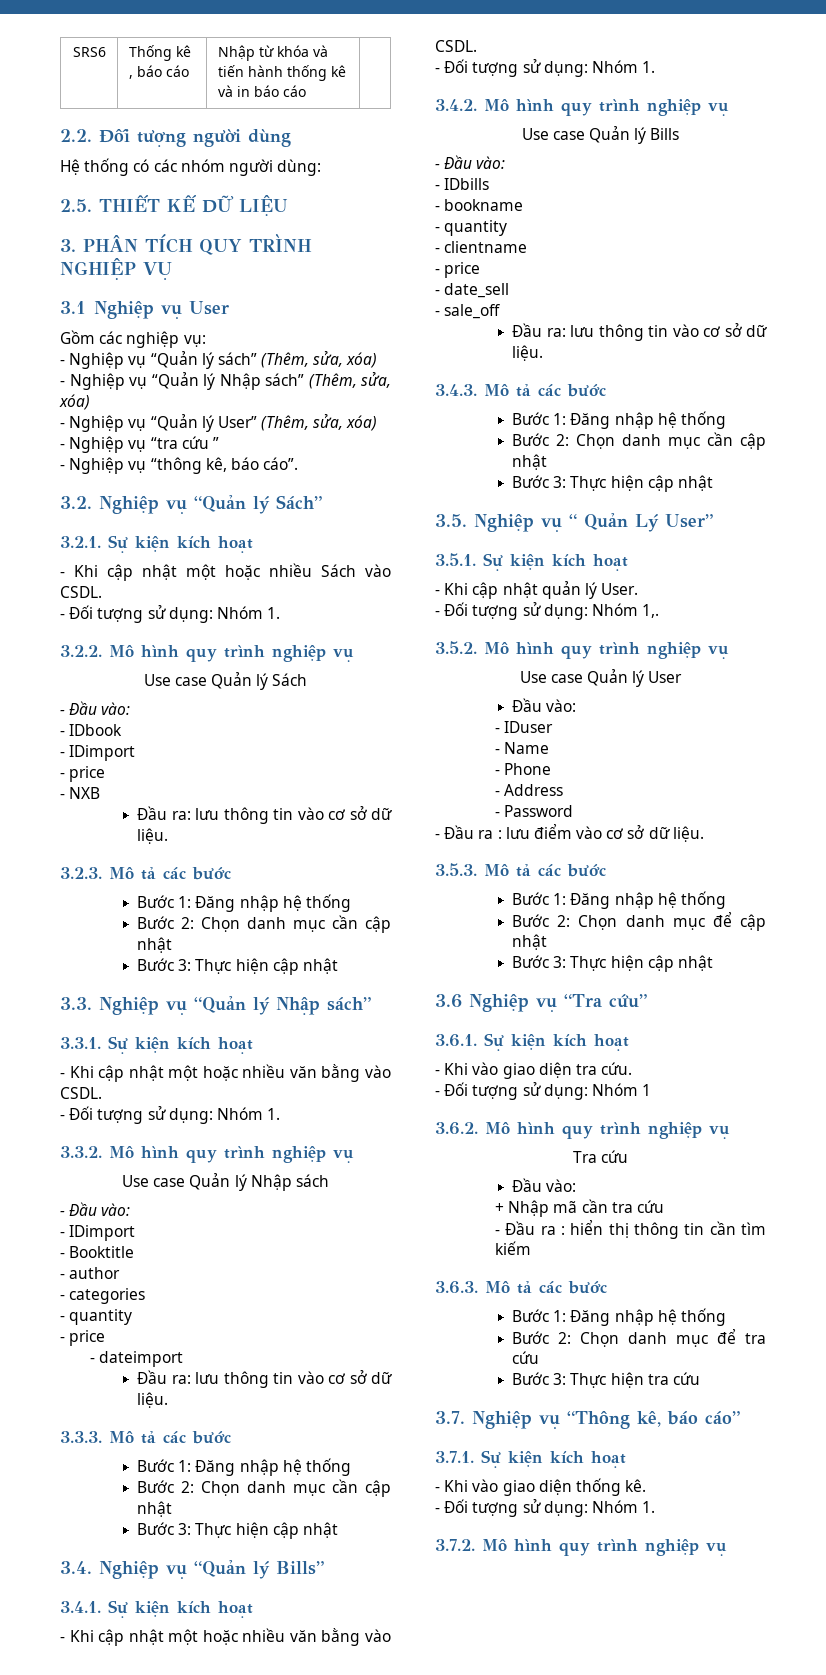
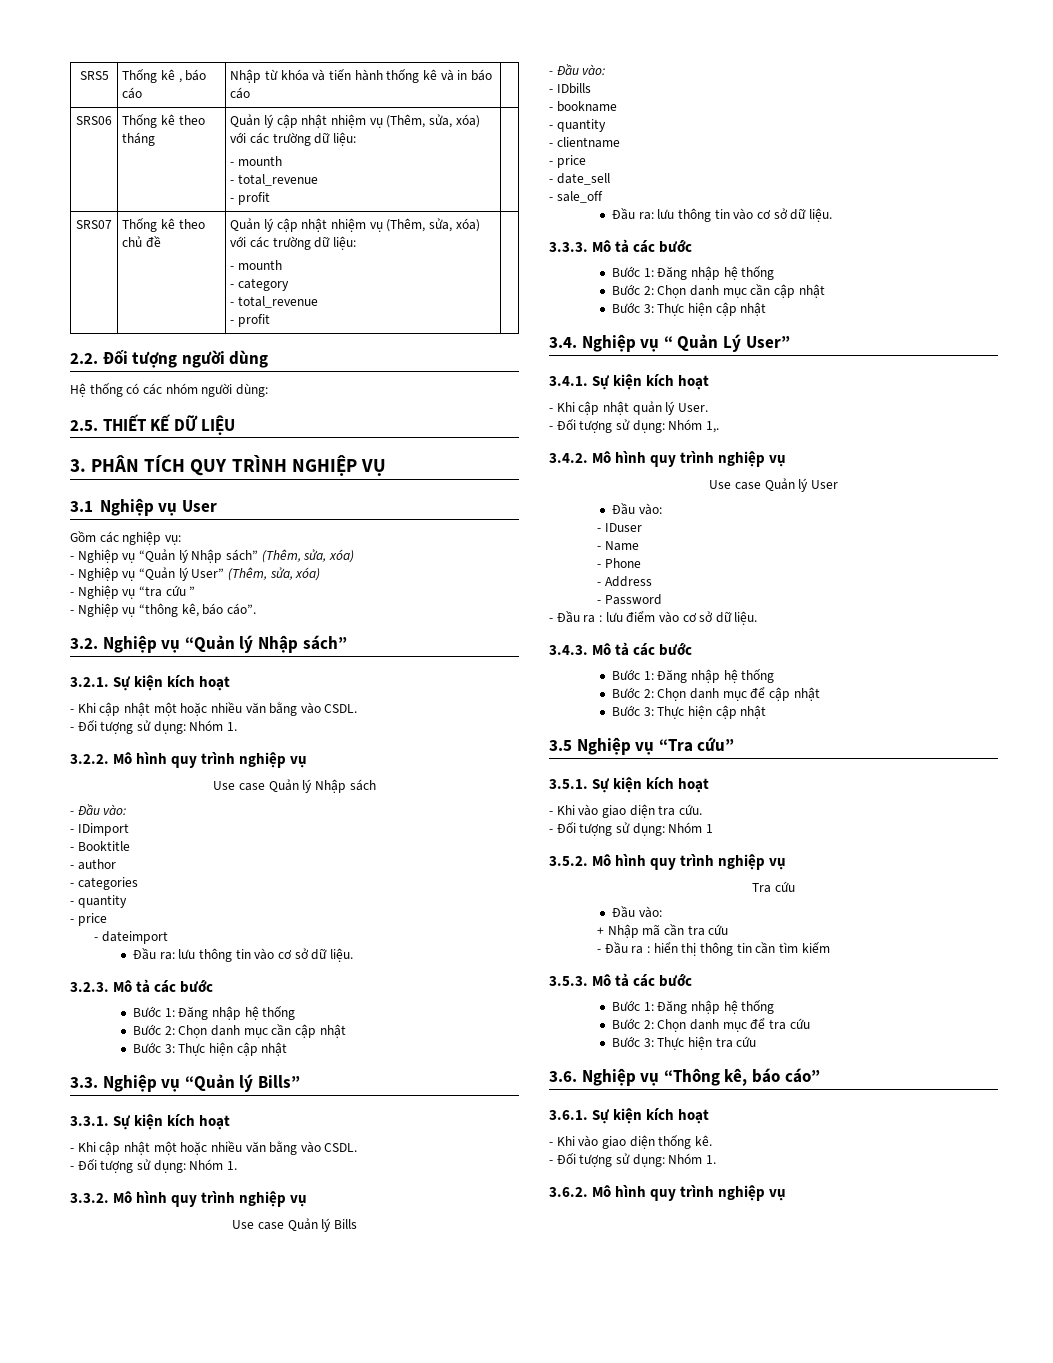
- SRS6 | Thống kê , báo cáo | Nhập từ khóa và tiến hành thống kê và in báo cáo |
+ SRS5 | Thống kê , báo cáo | Nhập từ khóa và tiến hành thống kê và in báo cáo |
+ SRS06 | Thống kê theo tháng | Quản lý cập nhật nhiệm vụ (Thêm, sửa, xóa) với các trường dữ liệu:
+ - mounth
+ - total_revenue
+ - profit |
+ SRS07 | Thống kê theo chủ đề | Quản lý cập nhật nhiệm vụ (Thêm, sửa, xóa) với các trường dữ liệu:
+ - mounth
+ - category
+ - total_revenue
+ - profit |
- - Nghiệp vụ “Quản lý sách” (Thêm, sửa, xóa)
- 3.2. Nghiệp vụ “Quản lý Sách”
- 3.2.1. Sự kiện kích hoạt
- - Khi cập nhật một hoặc nhiều Sách vào CSDL.
- - Đối tượng sử dụng: Nhóm 1.
- 3.2.2. Mô hình quy trình nghiệp vụ
- Use case Quản lý Sách
- - Đầu vào:
- - IDbook
- - IDimport
- - price
- - NXB
- Đầu ra: lưu thông tin vào cơ sở dữ liệu.
- 3.2.3. Mô tả các bước
- Bước 1: Đăng nhập hệ thống
- Bước 2: Chọn danh mục cần cập nhật
- Bước 3: Thực hiện cập nhật
- 3.3. Nghiệp vụ “Quản lý Nhập sách”
+ 3.2. Nghiệp vụ “Quản lý Nhập sách”
- 3.3.1. Sự kiện kích hoạt
+ 3.2.1. Sự kiện kích hoạt
- 3.3.2. Mô hình quy trình nghiệp vụ
+ 3.2.2. Mô hình quy trình nghiệp vụ
- 3.3.3. Mô tả các bước
+ 3.2.3. Mô tả các bước
- 3.4. Nghiệp vụ “Quản lý Bills”
+ 3.3. Nghiệp vụ “Quản lý Bills”
- 3.4.1. Sự kiện kích hoạt
+ 3.3.1. Sự kiện kích hoạt
- 3.4.2. Mô hình quy trình nghiệp vụ
+ 3.3.2. Mô hình quy trình nghiệp vụ
- 3.4.3. Mô tả các bước
+ 3.3.3. Mô tả các bước
- 3.5. Nghiệp vụ “ Quản Lý User”
+ 3.4. Nghiệp vụ “ Quản Lý User”
- 3.5.1. Sự kiện kích hoạt
+ 3.4.1. Sự kiện kích hoạt
- 3.5.2. Mô hình quy trình nghiệp vụ
+ 3.4.2. Mô hình quy trình nghiệp vụ
- 3.5.3. Mô tả các bước
+ 3.4.3. Mô tả các bước
- 3.6 Nghiệp vụ “Tra cứu”
+ 3.5 Nghiệp vụ “Tra cứu”
- 3.6.1. Sự kiện kích hoạt
+ 3.5.1. Sự kiện kích hoạt
- 3.6.2. Mô hình quy trình nghiệp vụ
+ 3.5.2. Mô hình quy trình nghiệp vụ
- 3.6.3. Mô tả các bước
+ 3.5.3. Mô tả các bước
- 3.7. Nghiệp vụ “Thông kê, báo cáo”
+ 3.6. Nghiệp vụ “Thông kê, báo cáo”
- 3.7.1. Sự kiện kích hoạt
+ 3.6.1. Sự kiện kích hoạt
- 3.7.2. Mô hình quy trình nghiệp vụ
+ 3.6.2. Mô hình quy trình nghiệp vụ

